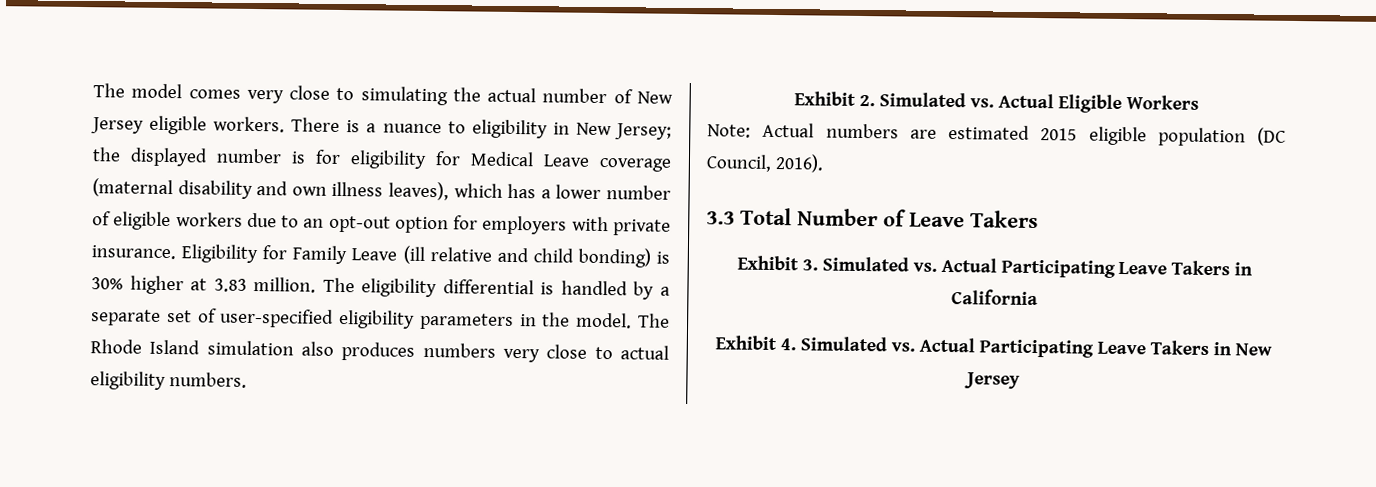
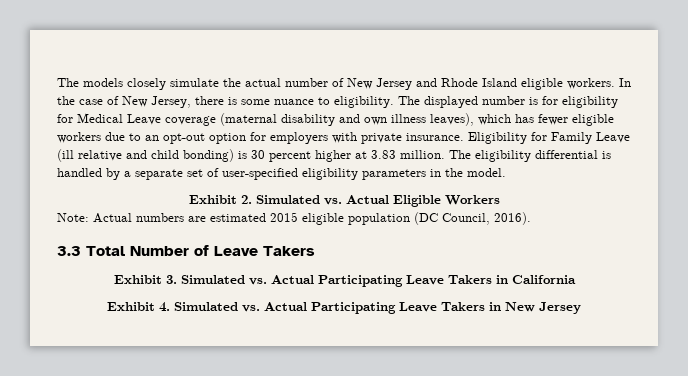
- The model comes very close to simulating the actual number of New Jersey eligible workers. There is a nuance to eligibility in New Jersey; the displayed number is for eligibility for Medical Leave coverage (maternal disability and own illness leaves), which has a lower number of eligible workers due to an opt-out option for employers with private insurance.
+ The models closely simulate the actual number of New Jersey and Rhode Island eligible workers. In the case of New Jersey, there is some nuance to eligibility. The displayed number is for eligibility for Medical Leave coverage (maternal disability and own illness leaves), which has fewer eligible workers due to an opt-out option for employers with private insurance.
- Eligibility for Family Leave (ill relative and child bonding) is 30% higher at 3.83 million.
+ Eligibility for Family Leave (ill relative and child bonding) is 30 percent higher at 3.83 million.
- The Rhode Island simulation also produces numbers very close to actual eligibility numbers.

